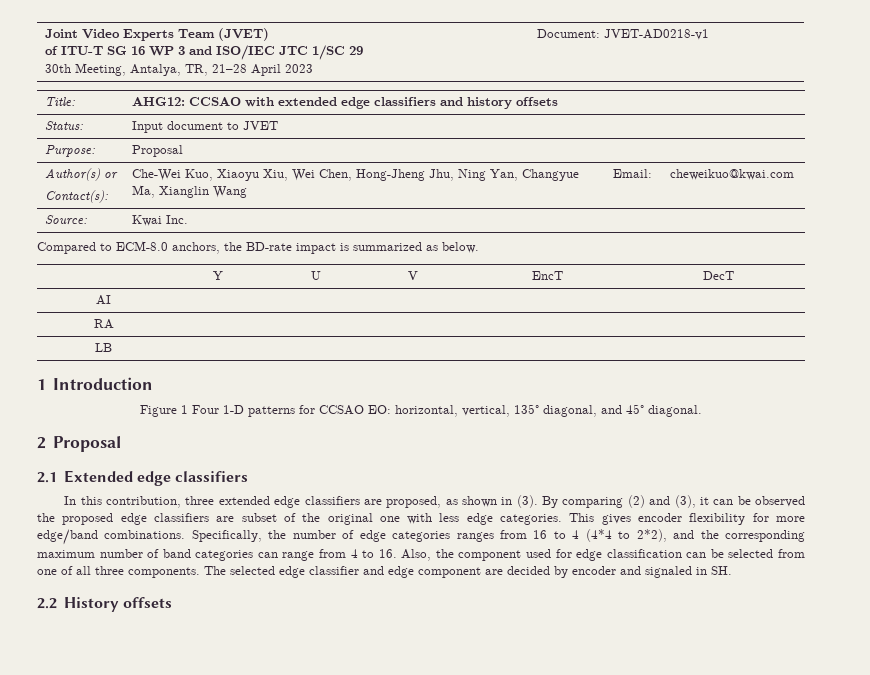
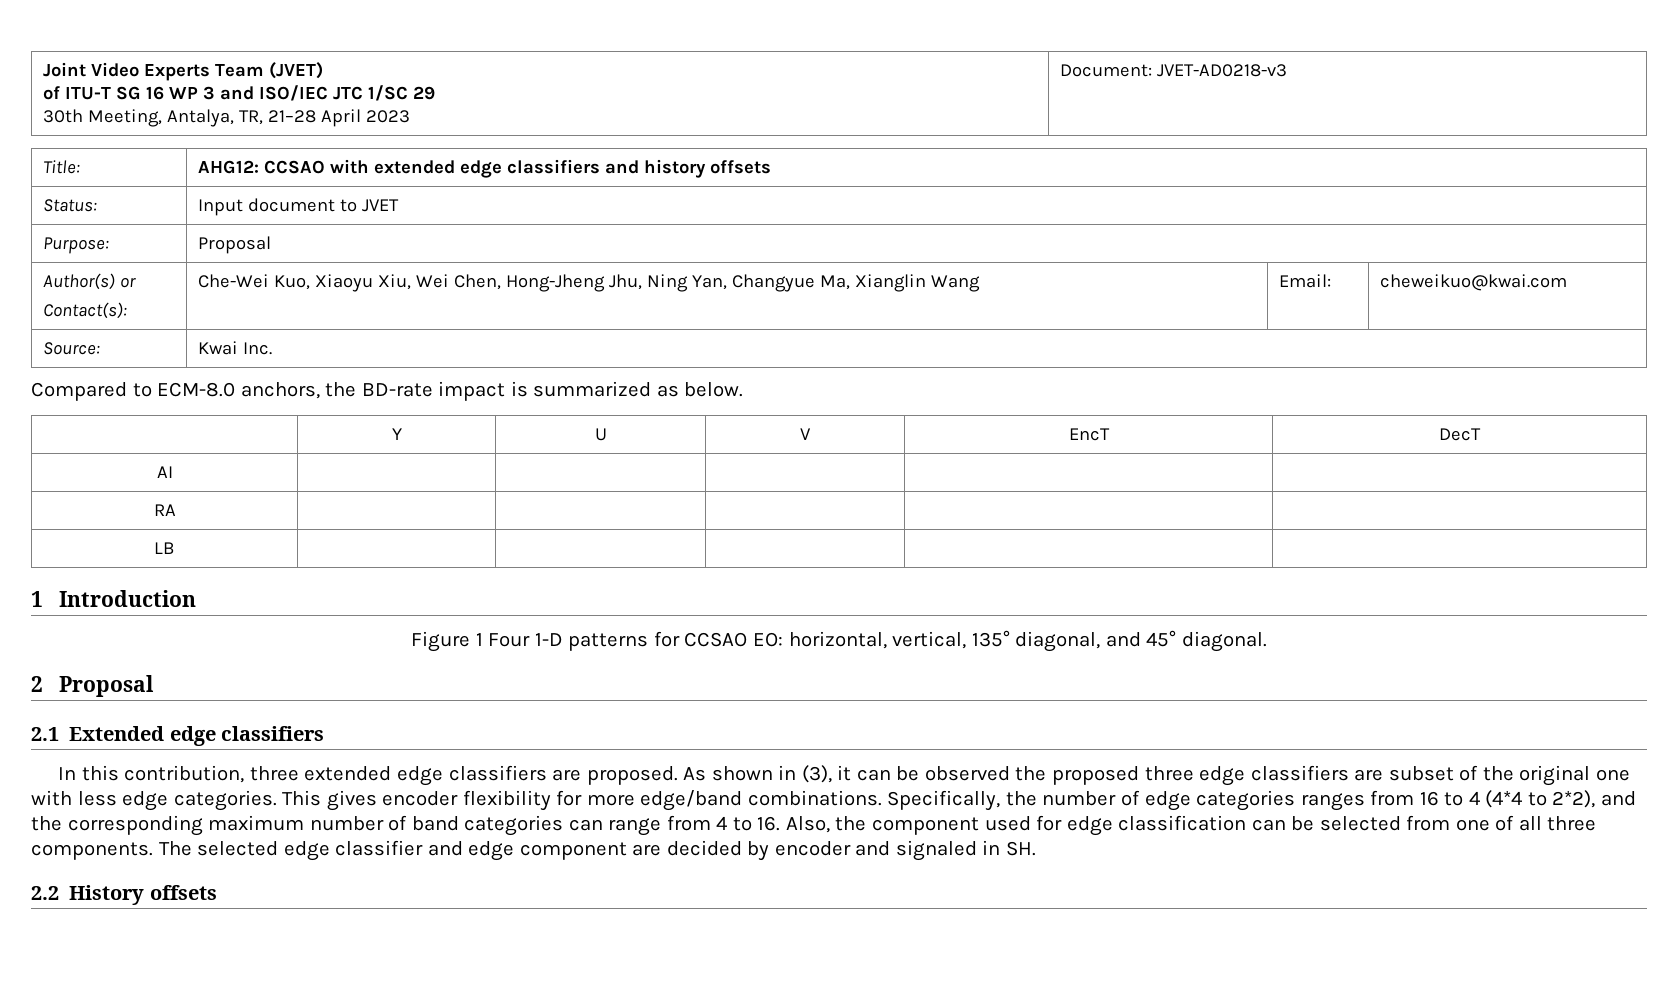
  Joint Video Experts Team (JVET)
  of ITU-T SG 16 WP 3 and ISO/IEC JTC 1/SC 29
- 30th Meeting, Antalya, TR, 21–28 April 2023 | Document: JVET-AD0218-v1
+ 30th Meeting, Antalya, TR, 21–28 April 2023 | Document: JVET-AD0218-v3
- In this contribution, three extended edge classifiers are proposed, as shown in (3). By comparing (2) and (3), it can be observed the proposed edge classifiers are subset of the original one with less edge categories.
+ In this contribution, three extended edge classifiers are proposed. As shown in (3), it can be observed the proposed three edge classifiers are subset of the original one with less edge categories.

